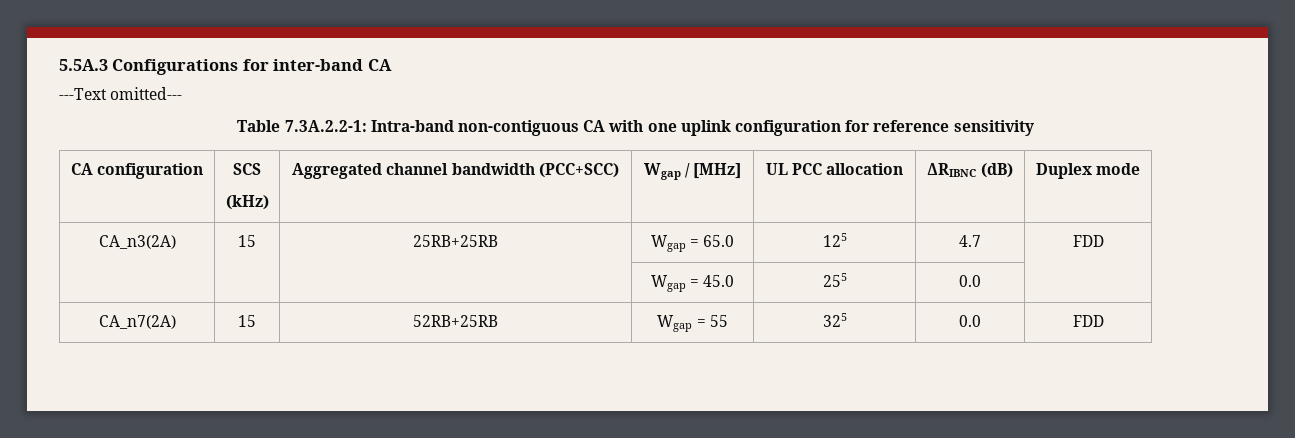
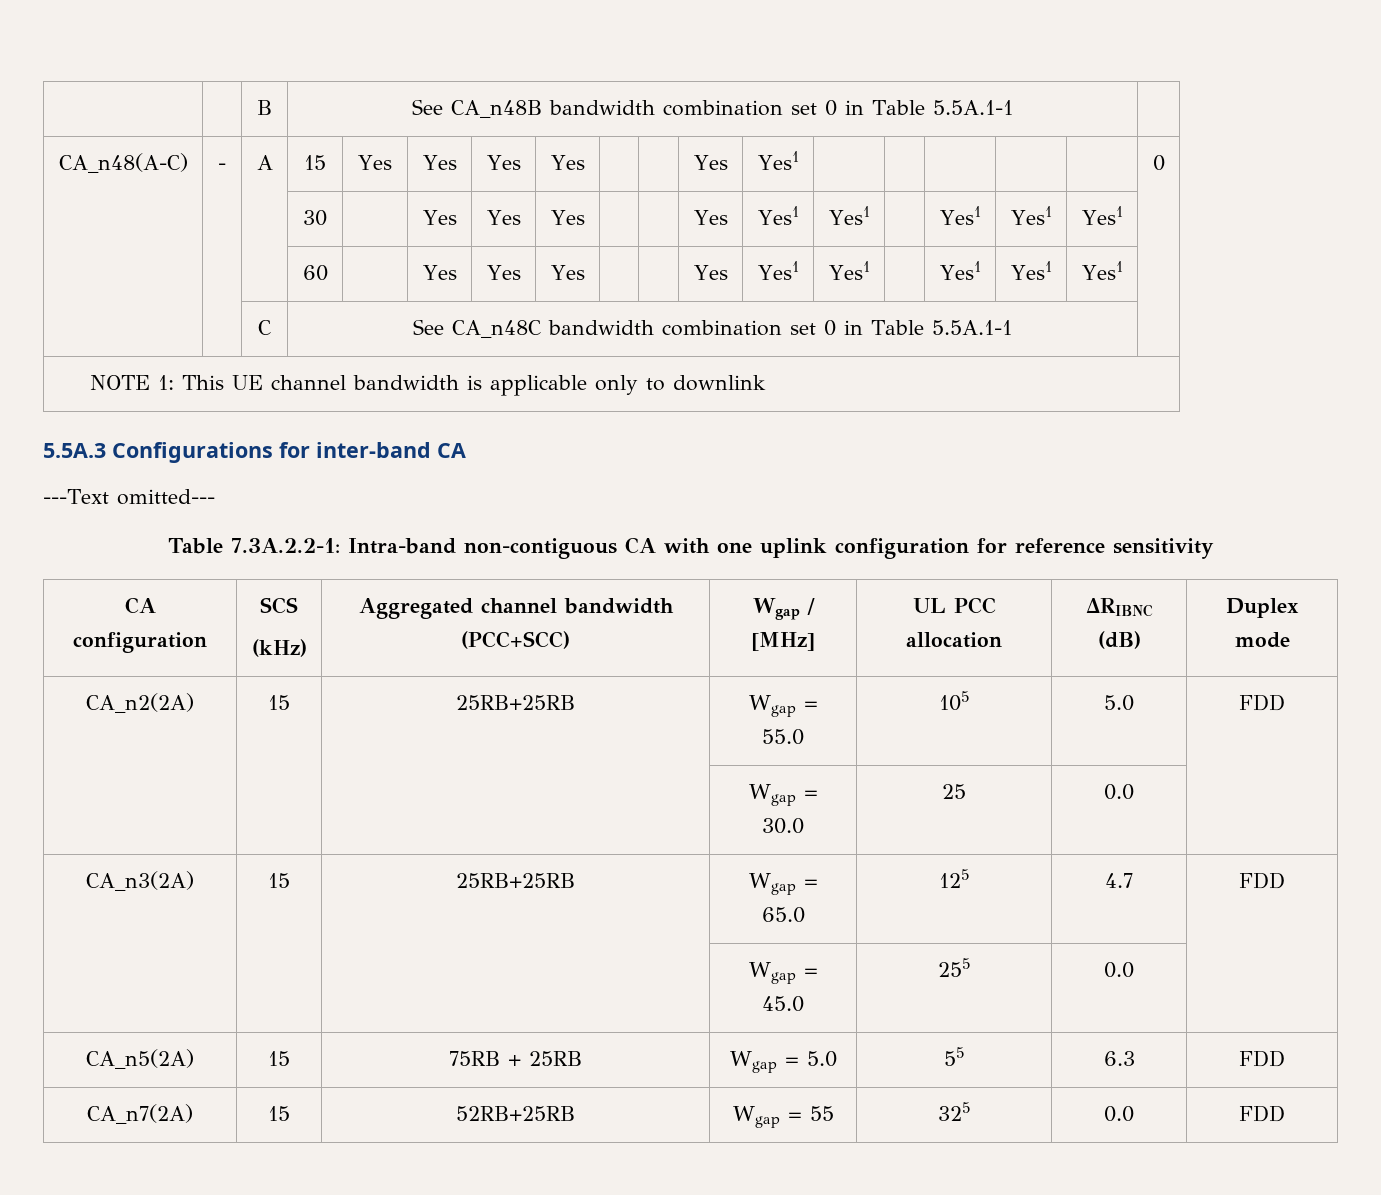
+ | | B | See CA_n48B bandwidth combination set 0 in Table 5.5A.1-1 |
+ CA_n48(A-C) | - | A | 15 | Yes | Yes | Yes | Yes | | | Yes | Yes1 | | | | | | 0
+ | | | 30 | | Yes | Yes | Yes | | | Yes | Yes1 | Yes1 | | Yes1 | Yes1 | Yes1 |
+ | | | 60 | | Yes | Yes | Yes | | | Yes | Yes1 | Yes1 | | Yes1 | Yes1 | Yes1 |
+ | | C | See CA_n48C bandwidth combination set 0 in Table 5.5A.1-1 |
+ NOTE 1: This UE channel bandwidth is applicable only to downlink
+ CA_n2(2A) | 15 | 25RB+25RB | Wgap = 55.0 | 105 | 5.0 | FDD
+ | | | Wgap = 30.0 | 25 | 0.0 |
+ CA_n5(2A) | 15 | 75RB + 25RB | Wgap = 5.0 | 55 | 6.3 | FDD

